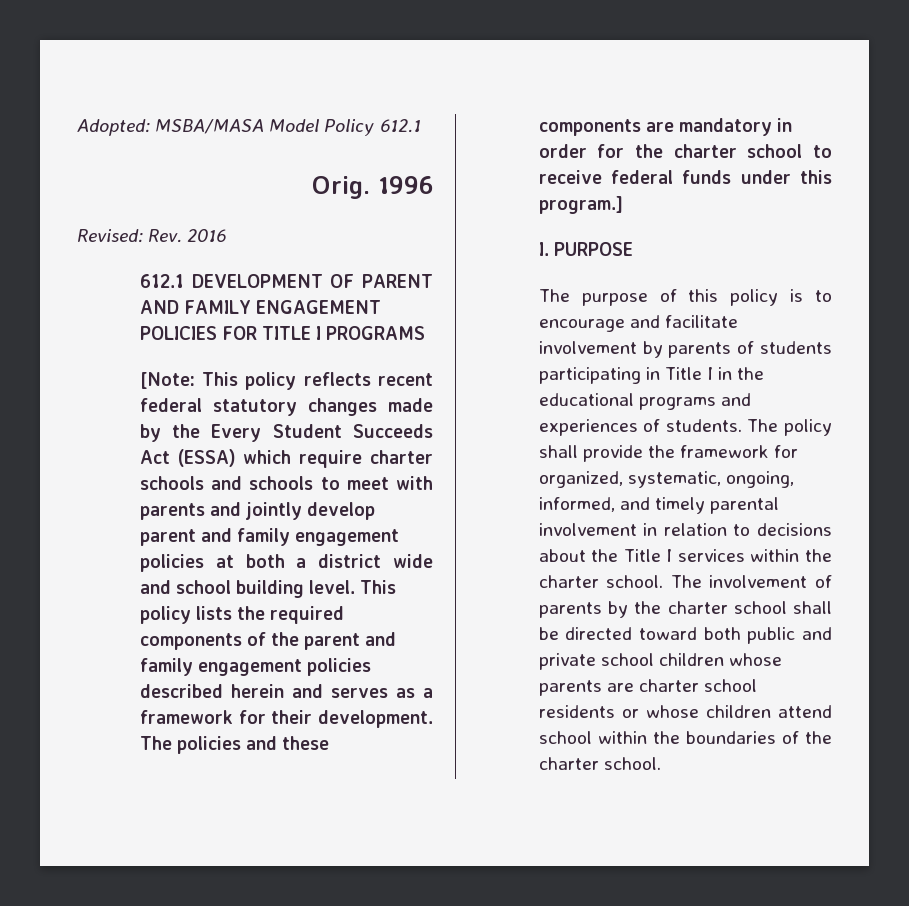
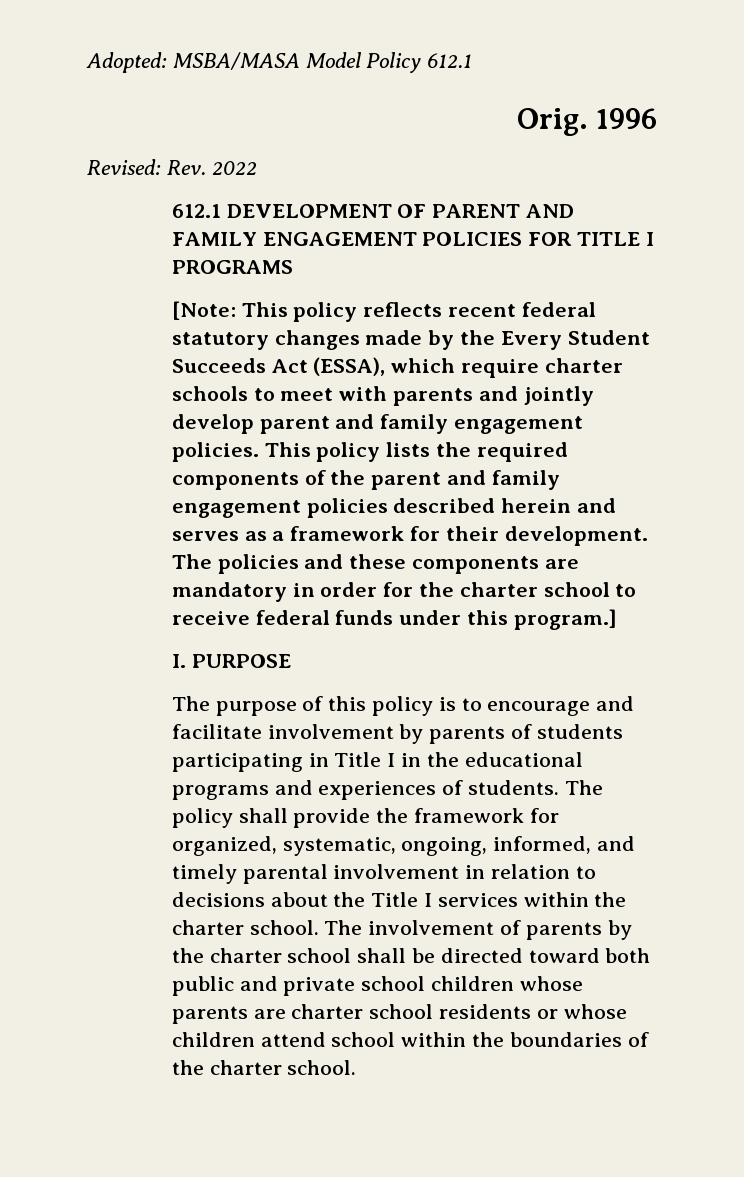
- Revised: Rev. 2016
+ Revised: Rev. 2022
- [Note: This policy reflects recent federal statutory changes made by the Every Student Succeeds Act (ESSA) which require charter schools and schools to meet with parents and jointly develop parent and family engagement policies at both a district wide and school building level.
+ [Note: This policy reflects recent federal statutory changes made by the Every Student Succeeds Act (ESSA), which require charter schools to meet with parents and jointly develop parent and family engagement policies.

